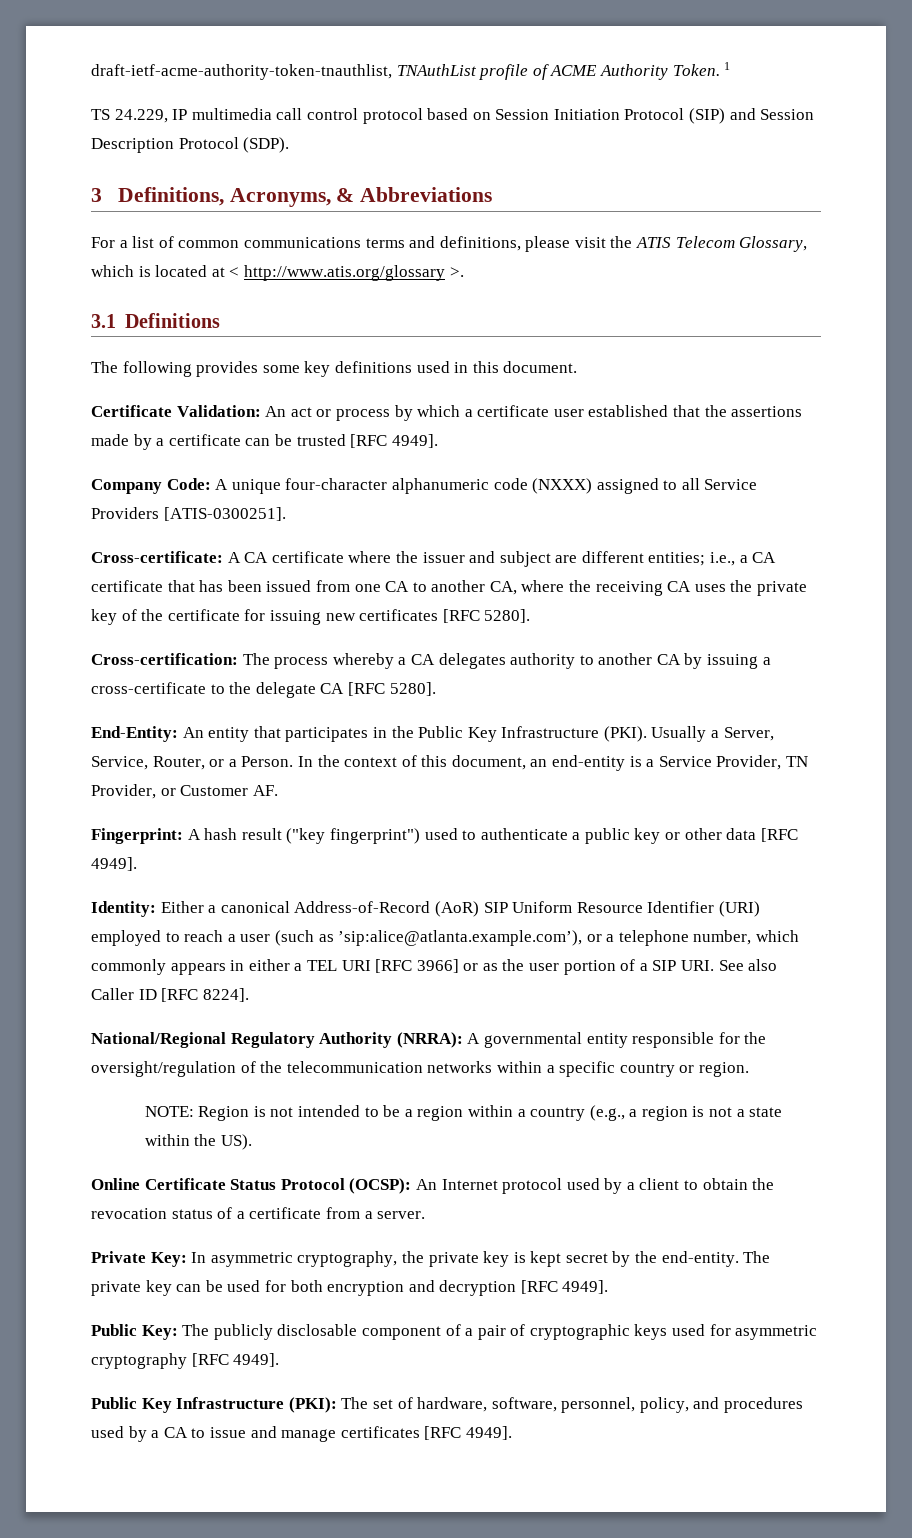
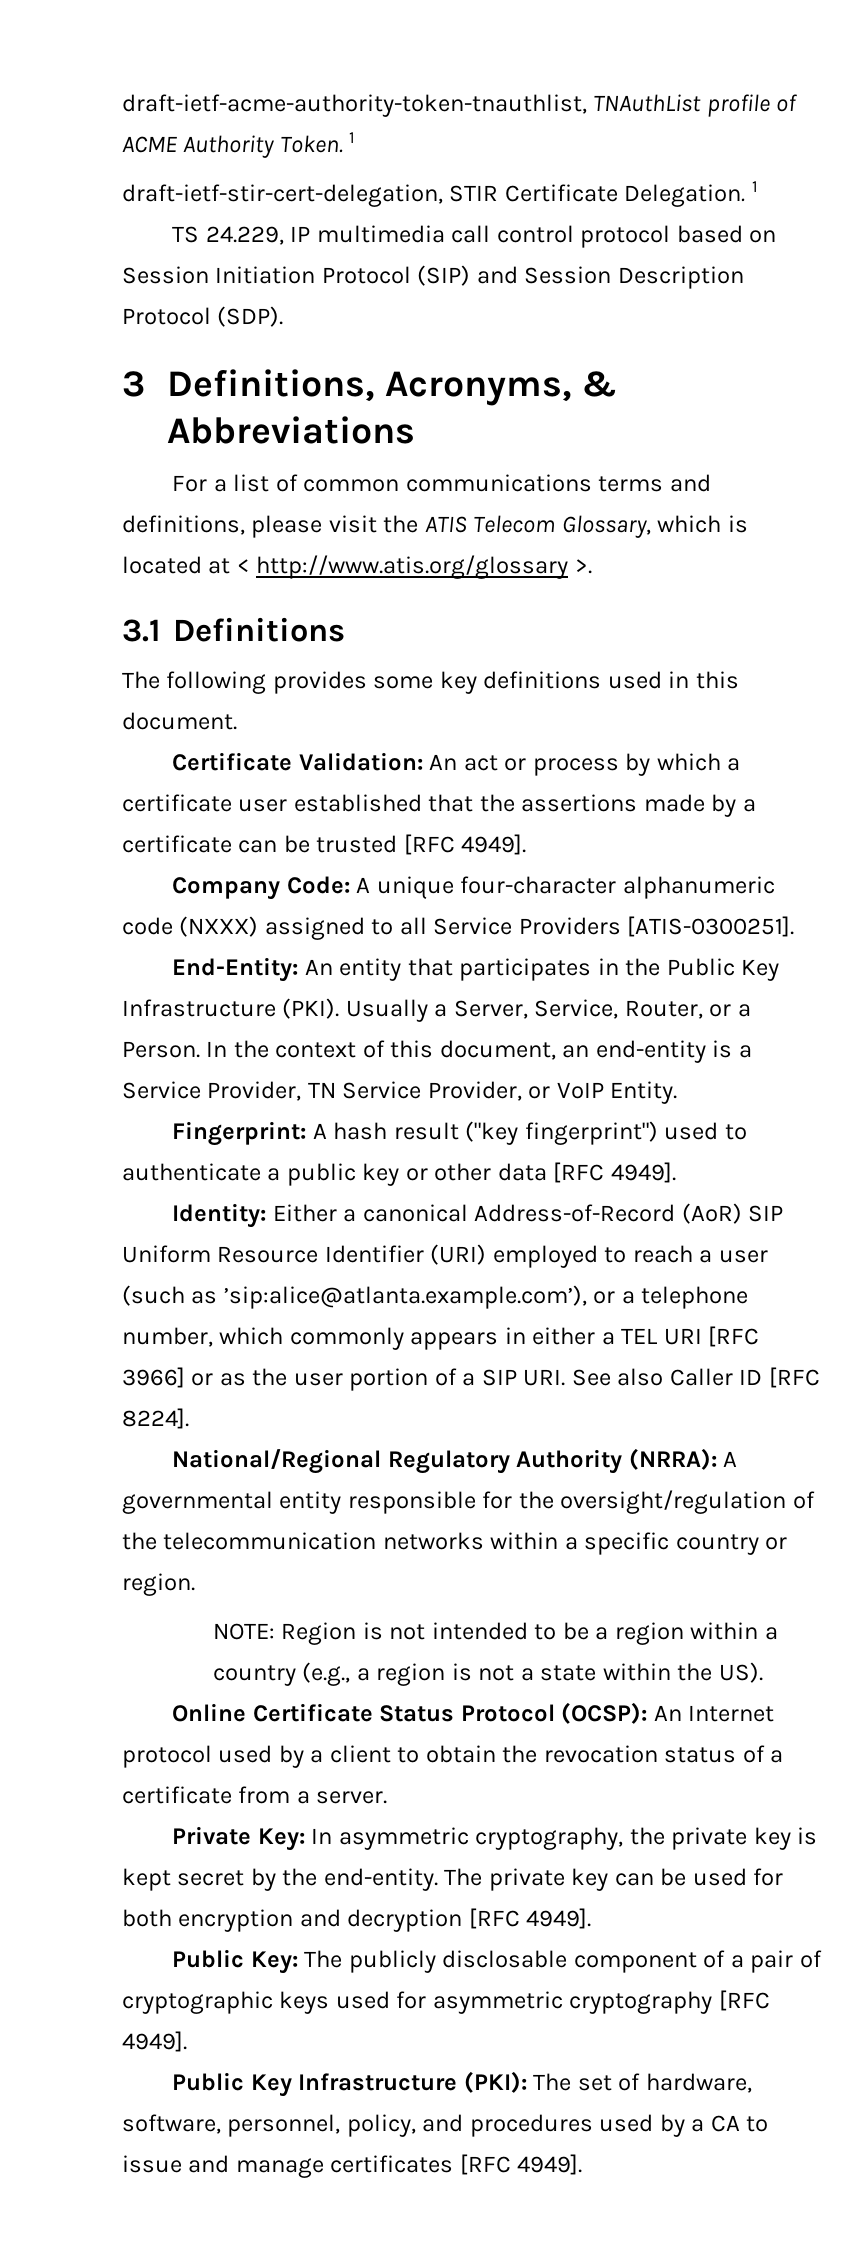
+ draft-ietf-stir-cert-delegation, STIR Certificate Delegation. 1
- Cross-certificate: A CA certificate where the issuer and subject are different entities; i.e., a CA certificate that has been issued from one CA to another CA, where the receiving CA uses the private key of the certificate for issuing new certificates [RFC 5280].
- Cross-certification: The process whereby a CA delegates authority to another CA by issuing a cross-certificate to the delegate CA [RFC 5280].
- In the context of this document, an end-entity is a Service Provider, TN Provider, or Customer AF.
+ In the context of this document, an end-entity is a Service Provider, TN Service Provider, or VoIP Entity.

